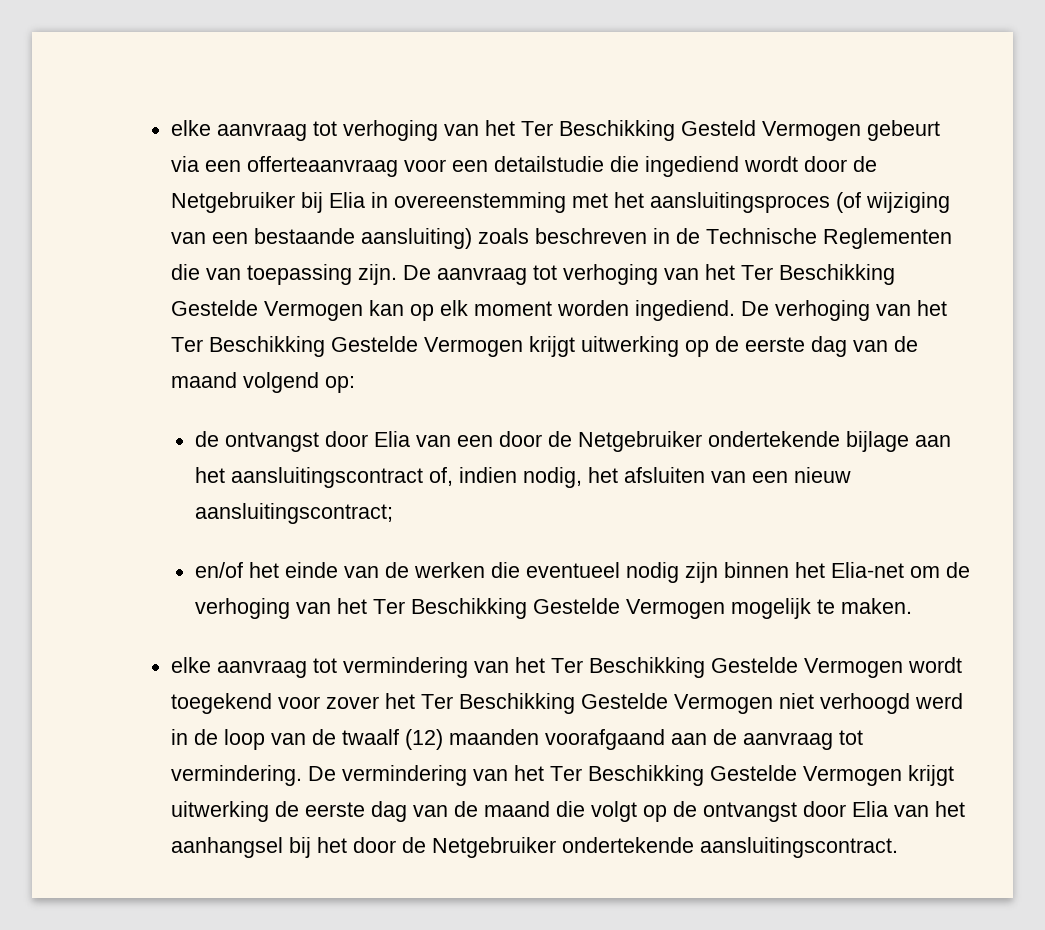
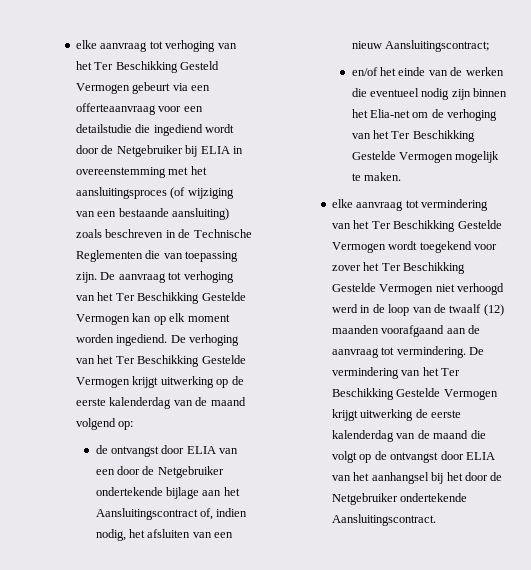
- elke aanvraag tot verhoging van het Ter Beschikking Gesteld Vermogen gebeurt via een offerteaanvraag voor een detailstudie die ingediend wordt door de Netgebruiker bij Elia in overeenstemming met het aansluitingsproces (of wijziging van een bestaande aansluiting) zoals beschreven in de Technische Reglementen die van toepassing zijn.
+ elke aanvraag tot verhoging van het Ter Beschikking Gesteld Vermogen gebeurt via een offerteaanvraag voor een detailstudie die ingediend wordt door de Netgebruiker bij ELIA in overeenstemming met het aansluitingsproces (of wijziging van een bestaande aansluiting) zoals beschreven in de Technische Reglementen die van toepassing zijn.
- De verhoging van het Ter Beschikking Gestelde Vermogen krijgt uitwerking op de eerste dag van de maand volgend op:
+ De verhoging van het Ter Beschikking Gestelde Vermogen krijgt uitwerking op de eerste kalenderdag van de maand volgend op:
- de ontvangst door Elia van een door de Netgebruiker ondertekende bijlage aan het aansluitingscontract of, indien nodig, het afsluiten van een nieuw aansluitingscontract;
+ de ontvangst door ELIA van een door de Netgebruiker ondertekende bijlage aan het Aansluitingscontract of, indien nodig, het afsluiten van een nieuw Aansluitingscontract;
- De vermindering van het Ter Beschikking Gestelde Vermogen krijgt uitwerking de eerste dag van de maand die volgt op de ontvangst door Elia van het aanhangsel bij het door de Netgebruiker ondertekende aansluitingscontract.
+ De vermindering van het Ter Beschikking Gestelde Vermogen krijgt uitwerking de eerste kalenderdag van de maand die volgt op de ontvangst door ELIA van het aanhangsel bij het door de Netgebruiker ondertekende Aansluitingscontract.

